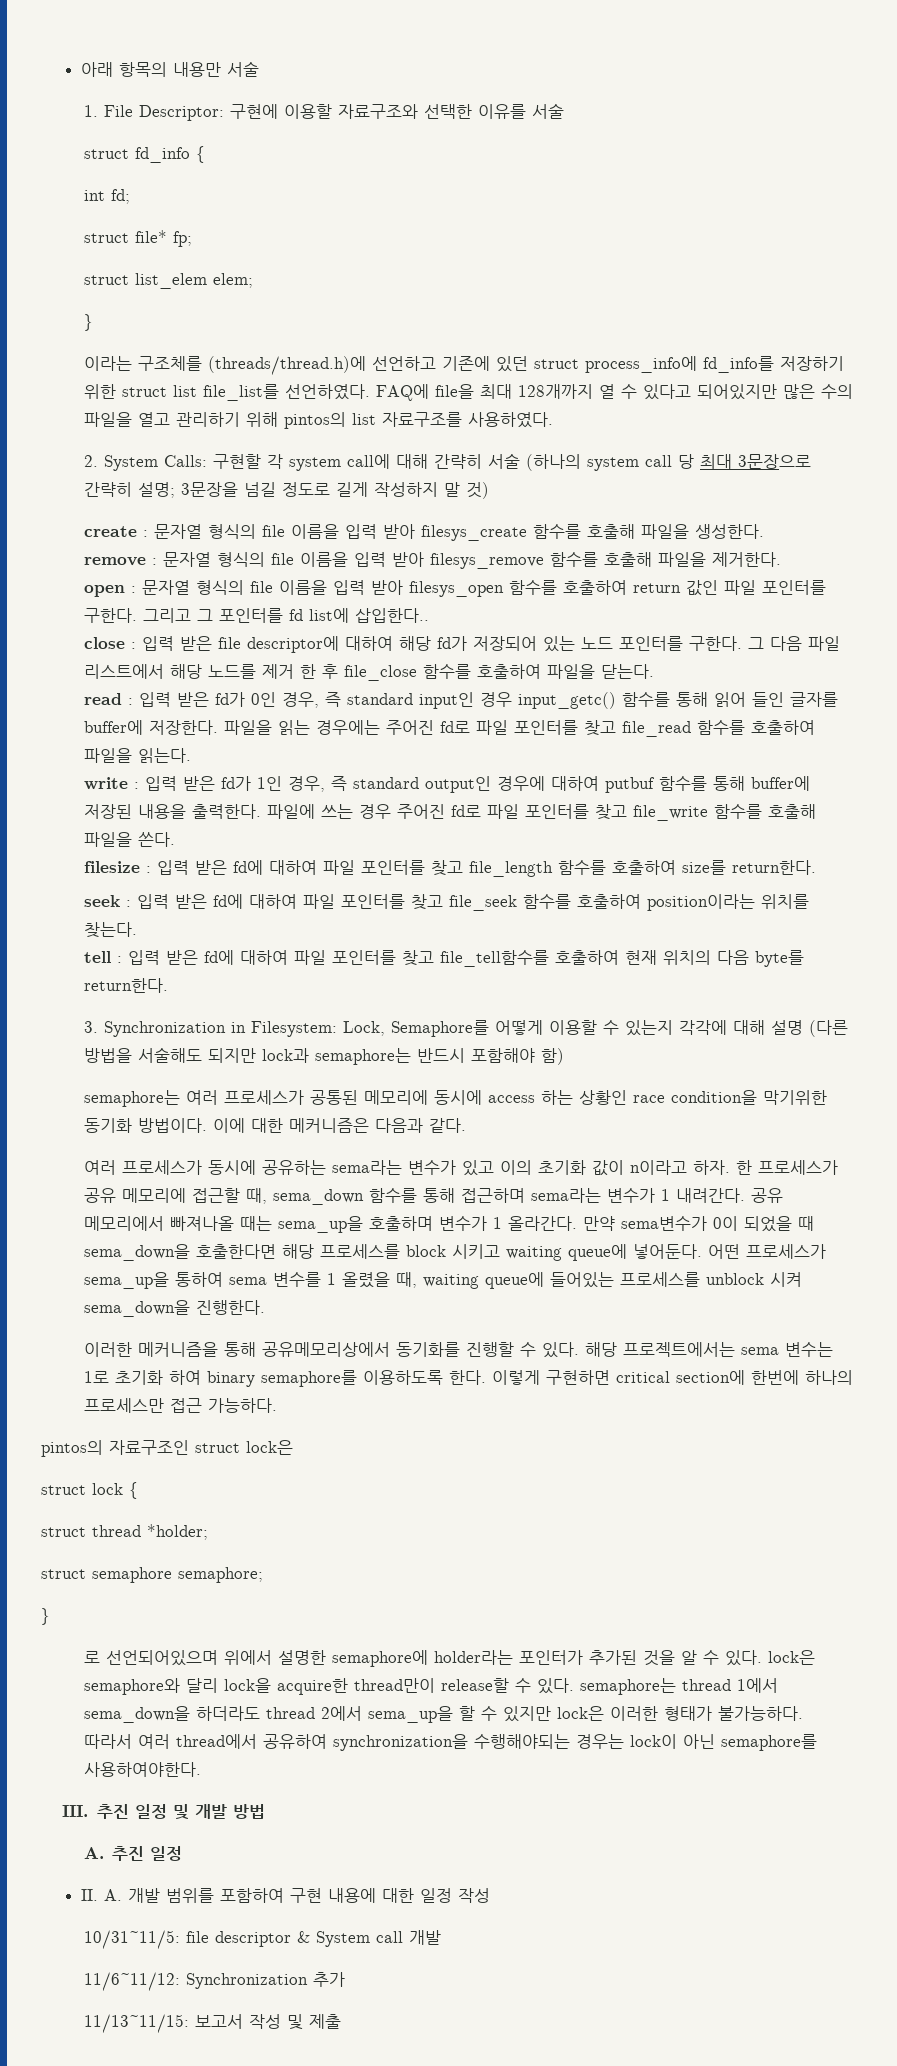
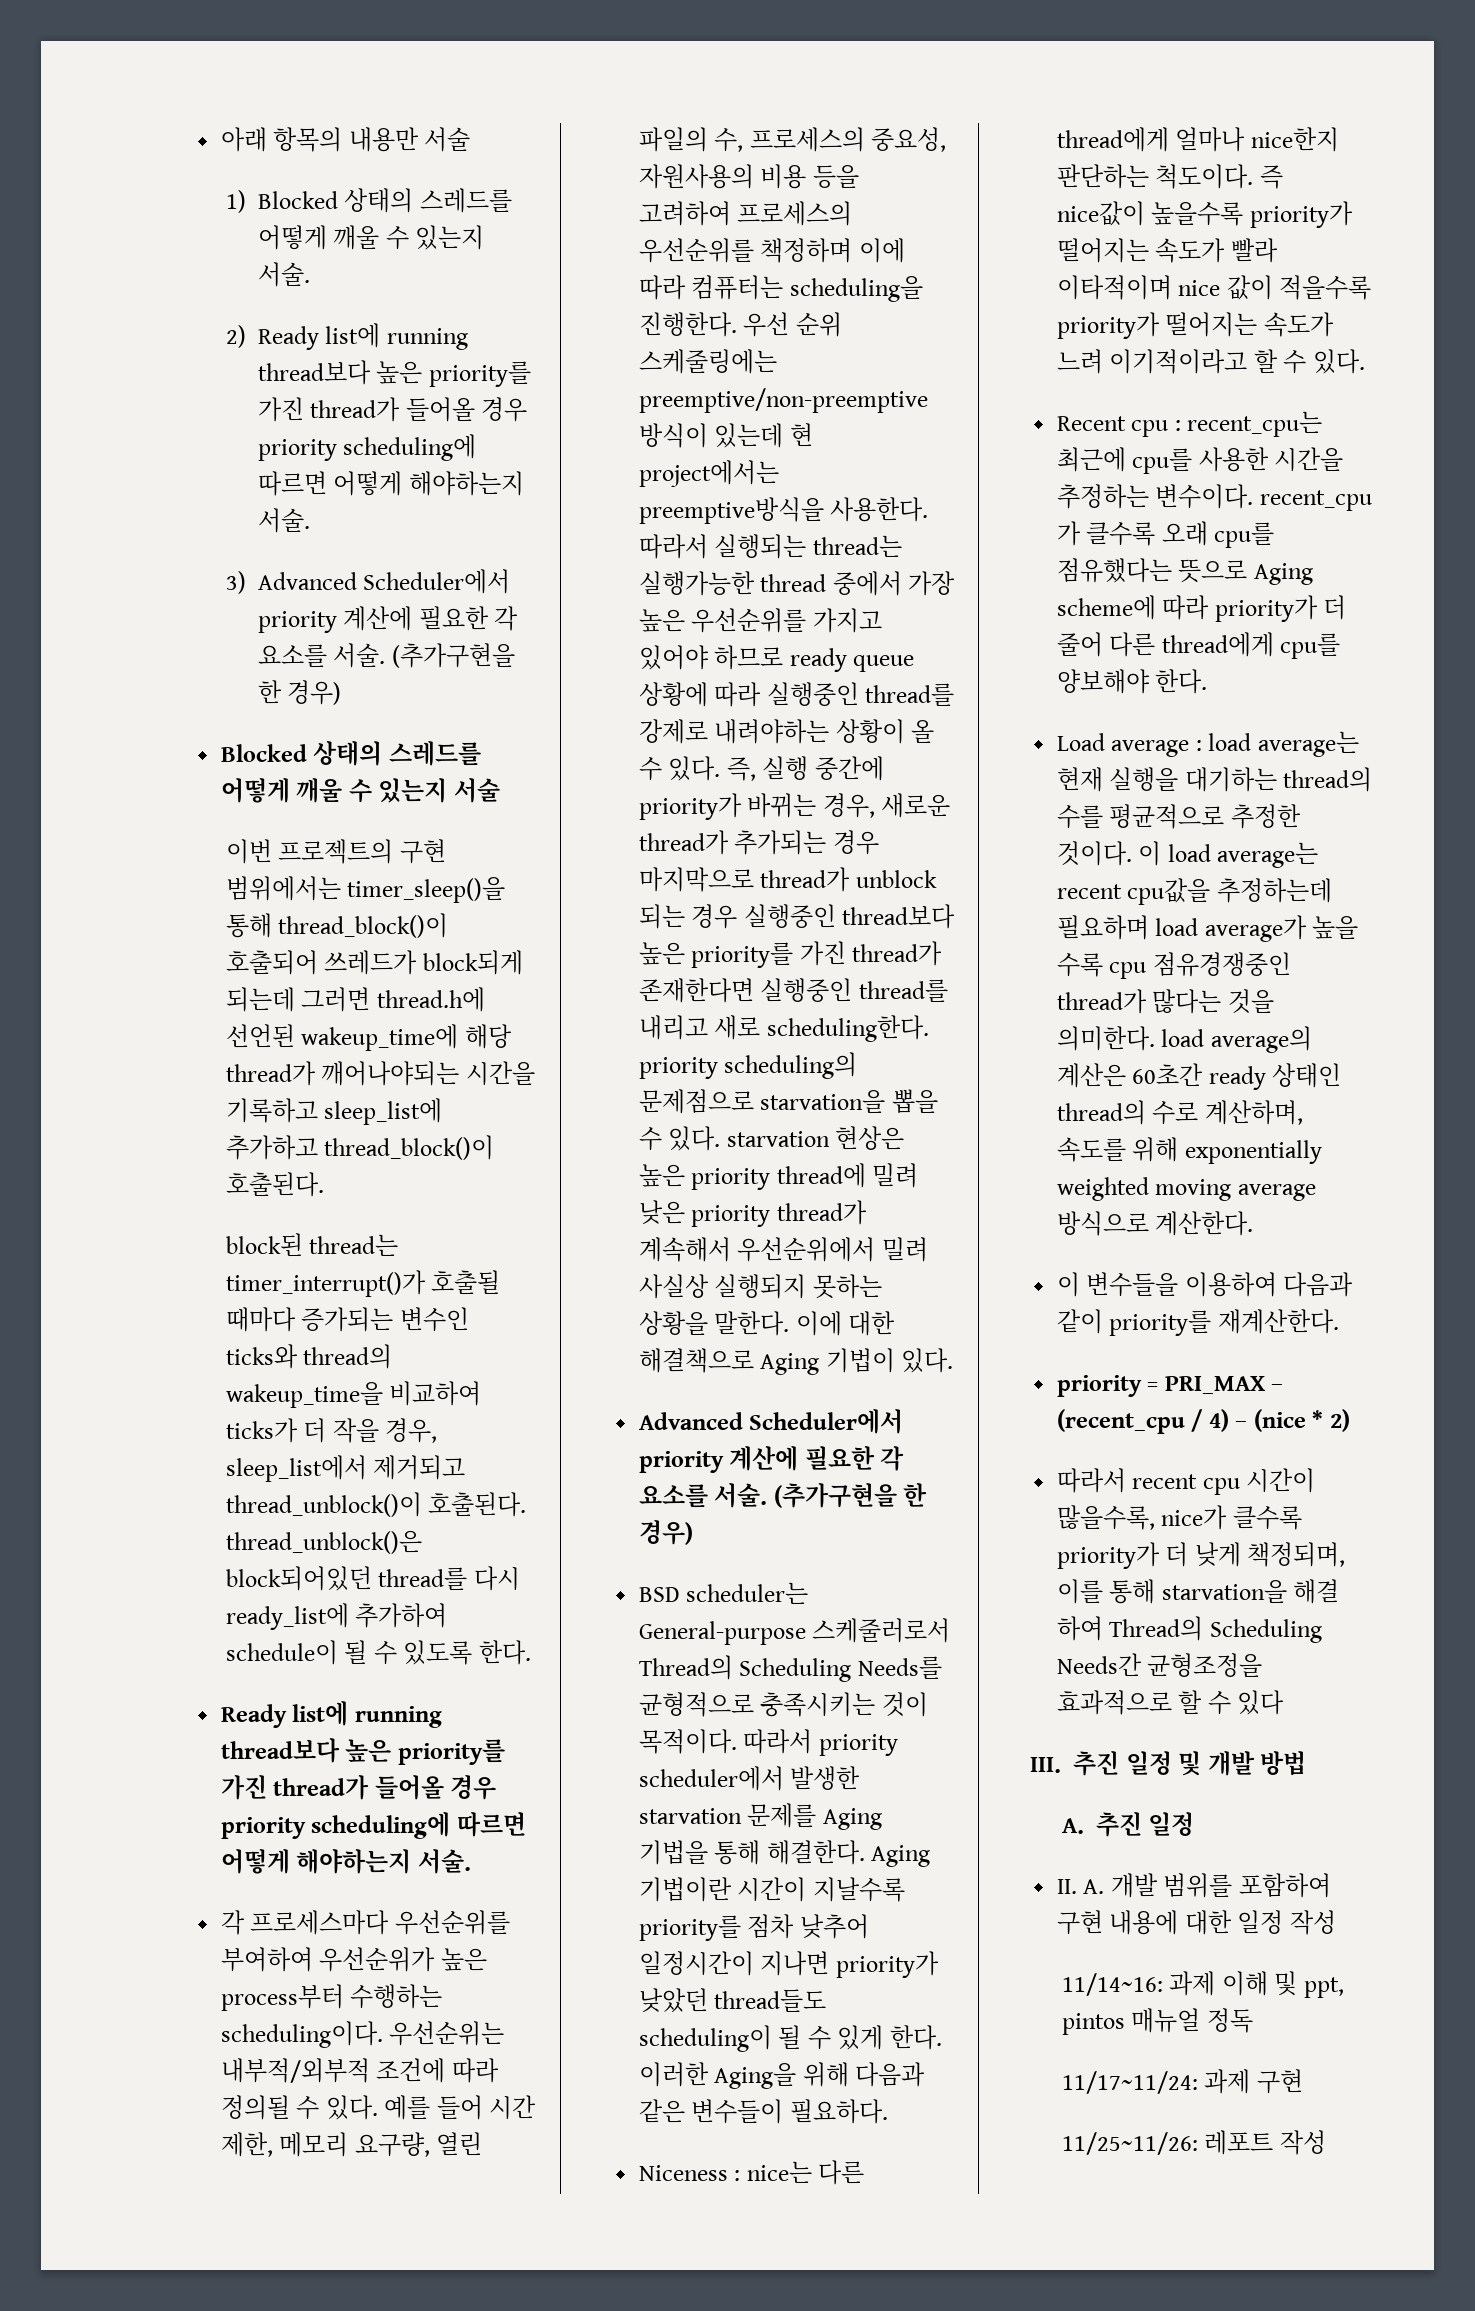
- 1. File Descriptor: 구현에 이용할 자료구조와 선택한 이유를 서술
- struct fd_info {
- int fd;
- struct file* fp;
- struct list_elem elem;
- }
- 이라는 구조체를 (threads/thread.h)에 선언하고 기존에 있던 struct process_info에 fd_info를 저장하기 위한 struct list file_list를 선언하였다. FAQ에 file을 최대 128개까지 열 수 있다고 되어있지만 많은 수의 파일을 열고 관리하기 위해 pintos의 list 자료구조를 사용하였다.
- 2. System Calls: 구현할 각 system call에 대해 간략히 서술 (하나의 system call 당 최대 3문장으로 간략히 설명; 3문장을 넘길 정도로 길게 작성하지 말 것)
- create : 문자열 형식의 file 이름을 입력 받아 filesys_create 함수를 호출해 파일을 생성한다.
- remove : 문자열 형식의 file 이름을 입력 받아 filesys_remove 함수를 호출해 파일을 제거한다.
- open : 문자열 형식의 file 이름을 입력 받아 filesys_open 함수를 호출하여 return 값인 파일 포인터를 구한다. 그리고 그 포인터를 fd list에 삽입한다..
- close : 입력 받은 file descriptor에 대하여 해당 fd가 저장되어 있는 노드 포인터를 구한다. 그 다음 파일 리스트에서 해당 노드를 제거 한 후 file_close 함수를 호출하여 파일을 닫는다.
- read : 입력 받은 fd가 0인 경우, 즉 standard input인 경우 input_getc() 함수를 통해 읽어 들인 글자를 buffer에 저장한다. 파일을 읽는 경우에는 주어진 fd로 파일 포인터를 찾고 file_read 함수를 호출하여 파일을 읽는다.
- write : 입력 받은 fd가 1인 경우, 즉 standard output인 경우에 대하여 putbuf 함수를 통해 buffer에 저장된 내용을 출력한다. 파일에 쓰는 경우 주어진 fd로 파일 포인터를 찾고 file_write 함수를 호출해 파일을 쓴다.
- filesize : 입력 받은 fd에 대하여 파일 포인터를 찾고 file_length 함수를 호출하여 size를 return한다.
- seek : 입력 받은 fd에 대하여 파일 포인터를 찾고 file_seek 함수를 호출하여 position이라는 위치를 찾는다.
- tell : 입력 받은 fd에 대하여 파일 포인터를 찾고 file_tell함수를 호출하여 현재 위치의 다음 byte를 return한다.
- 3. Synchronization in Filesystem: Lock, Semaphore를 어떻게 이용할 수 있는지 각각에 대해 설명 (다른 방법을 서술해도 되지만 lock과 semaphore는 반드시 포함해야 함)
- semaphore는 여러 프로세스가 공통된 메모리에 동시에 access 하는 상황인 race condition을 막기위한 동기화 방법이다. 이에 대한 메커니즘은 다음과 같다.
- 여러 프로세스가 동시에 공유하는 sema라는 변수가 있고 이의 초기화 값이 n이라고 하자. 한 프로세스가 공유 메모리에 접근할 때, sema_down 함수를 통해 접근하며 sema라는 변수가 1 내려간다. 공유 메모리에서 빠져나올 때는 sema_up을 호출하며 변수가 1 올라간다. 만약 sema변수가 0이 되었을 때 sema_down을 호출한다면 해당 프로세스를 block 시키고 waiting queue에 넣어둔다. 어떤 프로세스가 sema_up을 통하여 sema 변수를 1 올렸을 때, waiting queue에 들어있는 프로세스를 unblock 시켜 sema_down을 진행한다.
- 이러한 메커니즘을 통해 공유메모리상에서 동기화를 진행할 수 있다. 해당 프로젝트에서는 sema 변수는 1로 초기화 하여 binary semaphore를 이용하도록 한다. 이렇게 구현하면 critical section에 한번에 하나의 프로세스만 접근 가능하다.
- pintos의 자료구조인 struct lock은
- struct lock {
- struct thread *holder;
- struct semaphore semaphore;
- }
- 로 선언되어있으며 위에서 설명한 semaphore에 holder라는 포인터가 추가된 것을 알 수 있다. lock은 semaphore와 달리 lock을 acquire한 thread만이 release할 수 있다. semaphore는 thread 1에서 sema_down을 하더라도 thread 2에서 sema_up을 할 수 있지만 lock은 이러한 형태가 불가능하다. 따라서 여러 thread에서 공유하여 synchronization을 수행해야되는 경우는 lock이 아닌 semaphore를 사용하여야한다.
+ 1) Blocked 상태의 스레드를 어떻게 깨울 수 있는지 서술.
+ 2) Ready list에 running thread보다 높은 priority를 가진 thread가 들어올 경우 priority scheduling에 따르면 어떻게 해야하는지 서술.
+ 3) Advanced Scheduler에서 priority 계산에 필요한 각 요소를 서술. (추가구현을 한 경우)
+ Blocked 상태의 스레드를 어떻게 깨울 수 있는지 서술
+ 이번 프로젝트의 구현 범위에서는 timer_sleep()을 통해 thread_block()이 호출되어 쓰레드가 block되게 되는데 그러면 thread.h에 선언된 wakeup_time에 해당 thread가 깨어나야되는 시간을 기록하고 sleep_list에 추가하고 thread_block()이 호출된다.
+ block된 thread는 timer_interrupt()가 호출될 때마다 증가되는 변수인 ticks와 thread의 wakeup_time을 비교하여 ticks가 더 작을 경우, sleep_list에서 제거되고 thread_unblock()이 호출된다. thread_unblock()은 block되어있던 thread를 다시 ready_list에 추가하여 schedule이 될 수 있도록 한다.
+ Ready list에 running thread보다 높은 priority를 가진 thread가 들어올 경우 priority scheduling에 따르면 어떻게 해야하는지 서술.
+ 각 프로세스마다 우선순위를 부여하여 우선순위가 높은 process부터 수행하는 scheduling이다. 우선순위는 내부적/외부적 조건에 따라 정의될 수 있다. 예를 들어 시간 제한, 메모리 요구량, 열린 파일의 수, 프로세스의 중요성, 자원사용의 비용 등을 고려하여 프로세스의 우선순위를 책정하며 이에 따라 컴퓨터는 scheduling을 진행한다. 우선 순위 스케줄링에는 preemptive/non-preemptive 방식이 있는데 현 project에서는 preemptive방식을 사용한다. 따라서 실행되는 thread는 실행가능한 thread 중에서 가장 높은 우선순위를 가지고 있어야 하므로 ready queue 상황에 따라 실행중인 thread를 강제로 내려야하는 상황이 올 수 있다. 즉, 실행 중간에 priority가 바뀌는 경우, 새로운 thread가 추가되는 경우 마지막으로 thread가 unblock 되는 경우 실행중인 thread보다 높은 priority를 가진 thread가 존재한다면 실행중인 thread를 내리고 새로 scheduling한다. priority scheduling의 문제점으로 starvation을 뽑을 수 있다. starvation 현상은 높은 priority thread에 밀려 낮은 priority thread가 계속해서 우선순위에서 밀려 사실상 실행되지 못하는 상황을 말한다. 이에 대한 해결책으로 Aging 기법이 있다.
+ Advanced Scheduler에서 priority 계산에 필요한 각 요소를 서술. (추가구현을 한 경우)
+ BSD scheduler는 General-purpose 스케줄러로서 Thread의 Scheduling Needs를 균형적으로 충족시키는 것이 목적이다. 따라서 priority scheduler에서 발생한 starvation 문제를 Aging 기법을 통해 해결한다. Aging 기법이란 시간이 지날수록 priority를 점차 낮추어 일정시간이 지나면 priority가 낮았던 thread들도 scheduling이 될 수 있게 한다. 이러한 Aging을 위해 다음과 같은 변수들이 필요하다.
+ Niceness : nice는 다른 thread에게 얼마나 nice한지 판단하는 척도이다. 즉 nice값이 높을수록 priority가 떨어지는 속도가 빨라 이타적이며 nice 값이 적을수록 priority가 떨어지는 속도가 느려 이기적이라고 할 수 있다.
+ Recent cpu : recent_cpu는 최근에 cpu를 사용한 시간을 추정하는 변수이다. recent_cpu 가 클수록 오래 cpu를 점유했다는 뜻으로 Aging scheme에 따라 priority가 더 줄어 다른 thread에게 cpu를 양보해야 한다.
+ Load average : load average는 현재 실행을 대기하는 thread의 수를 평균적으로 추정한 것이다. 이 load average는 recent cpu값을 추정하는데 필요하며 load average가 높을 수록 cpu 점유경쟁중인 thread가 많다는 것을 의미한다. load average의 계산은 60초간 ready 상태인 thread의 수로 계산하며, 속도를 위해 exponentially weighted moving average 방식으로 계산한다.
+ 이 변수들을 이용하여 다음과 같이 priority를 재계산한다.
+ priority = PRI_MAX – (recent_cpu / 4) – (nice * 2)
+ 따라서 recent cpu 시간이 많을수록, nice가 클수록 priority가 더 낮게 책정되며, 이를 통해 starvation을 해결 하여 Thread의 Scheduling Needs간 균형조정을 효과적으로 할 수 있다
- 10/31~11/5: file descriptor & System call 개발
- 11/6~11/12: Synchronization 추가
- 11/13~11/15: 보고서 작성 및 제출
+ 11/14~16: 과제 이해 및 ppt, pintos 매뉴얼 정독
+ 11/17~11/24: 과제 구현
+ 11/25~11/26: 레포트 작성

